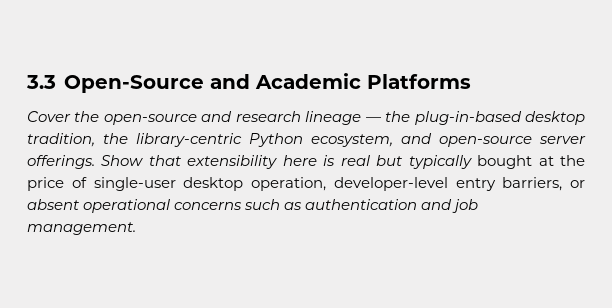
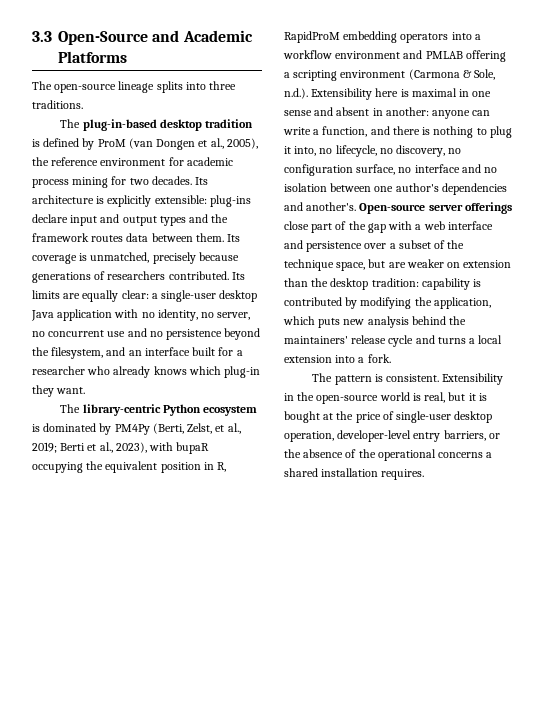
- Cover the open-source and research lineage — the plug-in-based desktop tradition, the library-centric Python ecosystem, and open-source server offerings. Show that extensibility here is real but typically bought at the price of single-user desktop operation, developer-level entry barriers, or absent operational concerns such as authentication and job management.
+ The open-source lineage splits into three traditions.
+ The plug-in-based desktop tradition is defined by ProM (van Dongen et al., 2005), the reference environment for academic process mining for two decades. Its architecture is explicitly extensible: plug-ins declare input and output types and the framework routes data between them. Its coverage is unmatched, precisely because generations of researchers contributed. Its limits are equally clear: a single-user desktop Java application with no identity, no server, no concurrent use and no persistence beyond the filesystem, and an interface built for a researcher who already knows which plug-in they want.
+ The library-centric Python ecosystem is dominated by PM4Py (Berti, Zelst, et al., 2019; Berti et al., 2023), with bupaR occupying the equivalent position in R, RapidProM embedding operators into a workflow environment and PMLAB offering a scripting environment (Carmona & Sole, n.d.). Extensibility here is maximal in one sense and absent in another: anyone can write a function, and there is nothing to plug it into, no lifecycle, no discovery, no configuration surface, no interface and no isolation between one author's dependencies and another's. Open-source server offerings close part of the gap with a web interface and persistence over a subset of the technique space, but are weaker on extension than the desktop tradition: capability is contributed by modifying the application, which puts new analysis behind the maintainers' release cycle and turns a local extension into a fork.
+ The pattern is consistent. Extensibility in the open-source world is real, but it is bought at the price of single-user desktop operation, developer-level entry barriers, or the absence of the operational concerns a shared installation requires.

